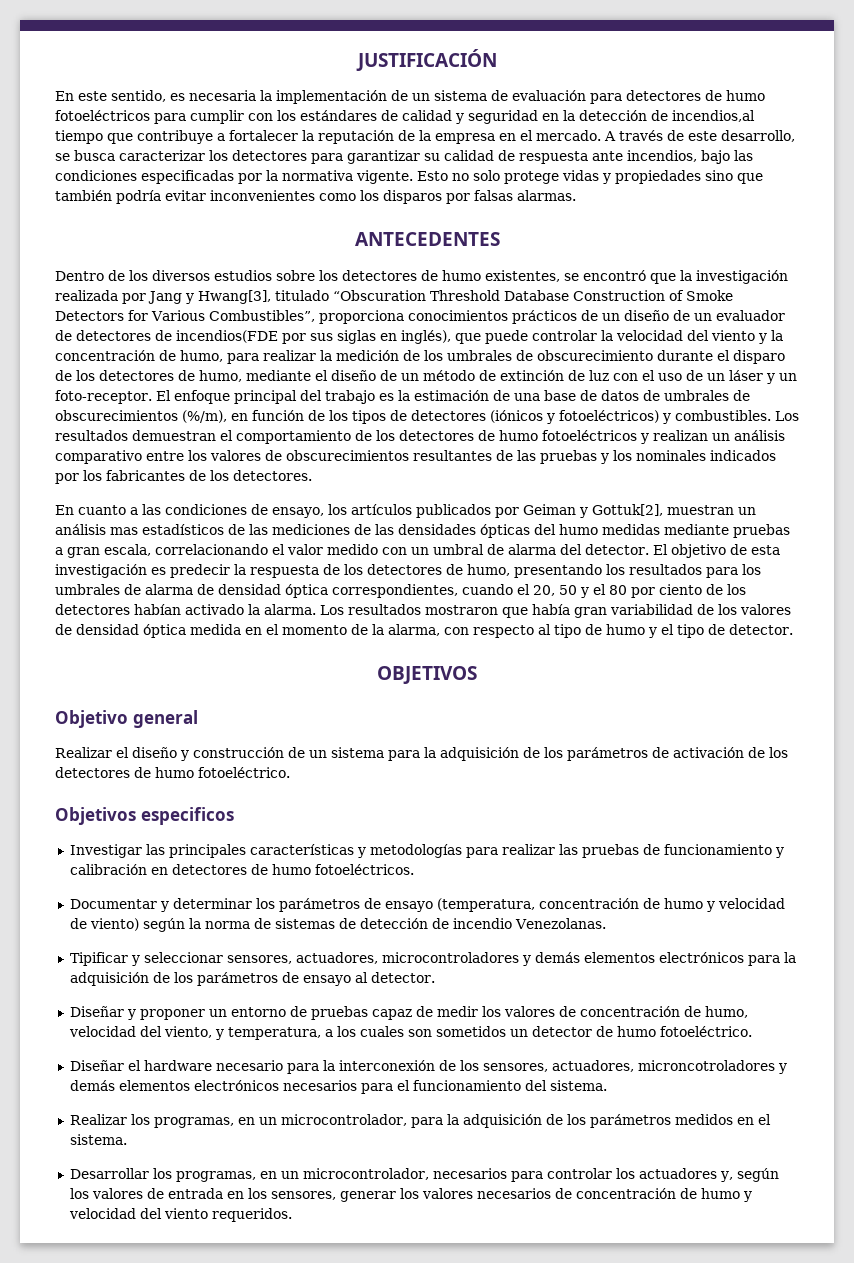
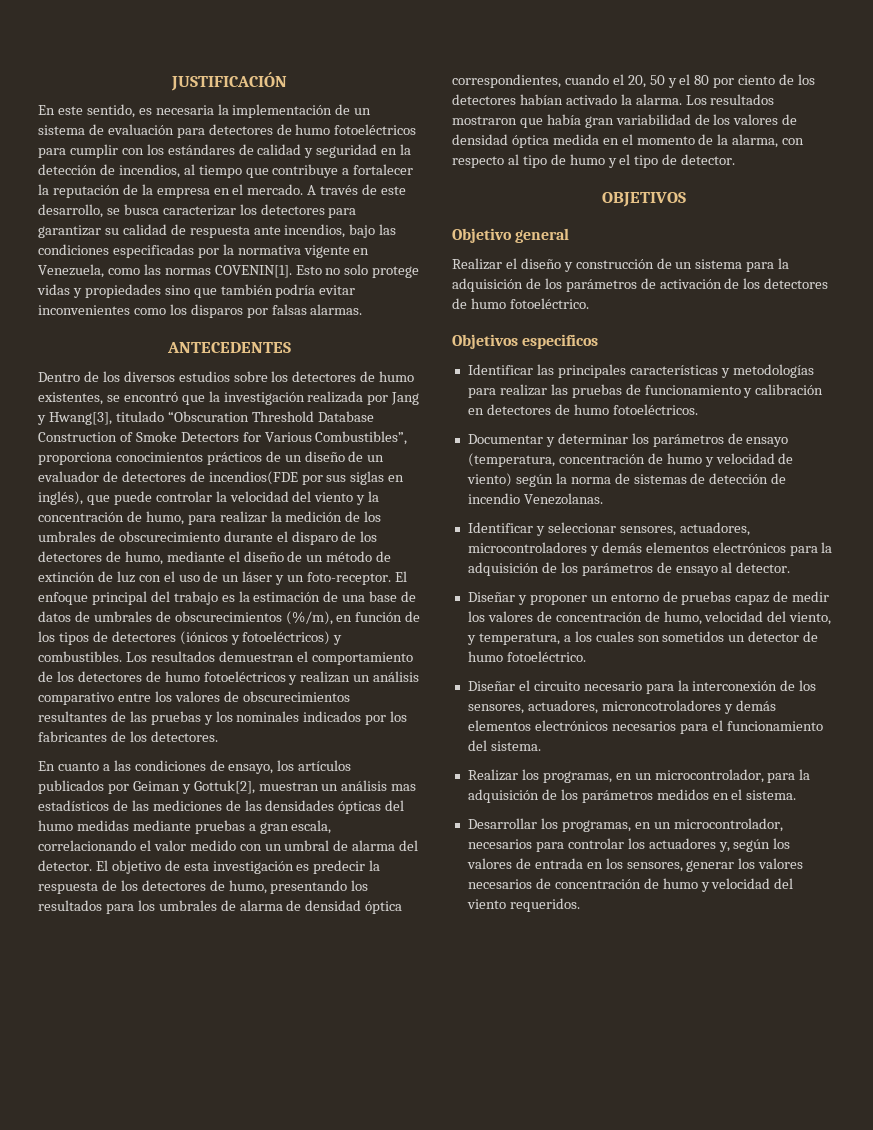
- En este sentido, es necesaria la implementación de un sistema de evaluación para detectores de humo fotoeléctricos para cumplir con los estándares de calidad y seguridad en la detección de incendios,al tiempo que contribuye a fortalecer la reputación de la empresa en el mercado.
+ En este sentido, es necesaria la implementación de un sistema de evaluación para detectores de humo fotoeléctricos para cumplir con los estándares de calidad y seguridad en la detección de incendios, al tiempo que contribuye a fortalecer la reputación de la empresa en el mercado.
- A través de este desarrollo, se busca caracterizar los detectores para garantizar su calidad de respuesta ante incendios, bajo las condiciones especificadas por la normativa vigente.
+ A través de este desarrollo, se busca caracterizar los detectores para garantizar su calidad de respuesta ante incendios, bajo las condiciones especificadas por la normativa vigente en Venezuela, como las normas COVENIN[1].
- Investigar las principales características y metodologías para realizar las pruebas de funcionamiento y calibración en detectores de humo fotoeléctricos.
+ Identificar las principales características y metodologías para realizar las pruebas de funcionamiento y calibración en detectores de humo fotoeléctricos.
- Tipificar y seleccionar sensores, actuadores, microcontroladores y demás elementos electrónicos para la adquisición de los parámetros de ensayo al detector.
+ Identificar y seleccionar sensores, actuadores, microcontroladores y demás elementos electrónicos para la adquisición de los parámetros de ensayo al detector.
- Diseñar el hardware necesario para la interconexión de los sensores, actuadores, microncotroladores y demás elementos electrónicos necesarios para el funcionamiento del sistema.
+ Diseñar el circuito necesario para la interconexión de los sensores, actuadores, microncotroladores y demás elementos electrónicos necesarios para el funcionamiento del sistema.

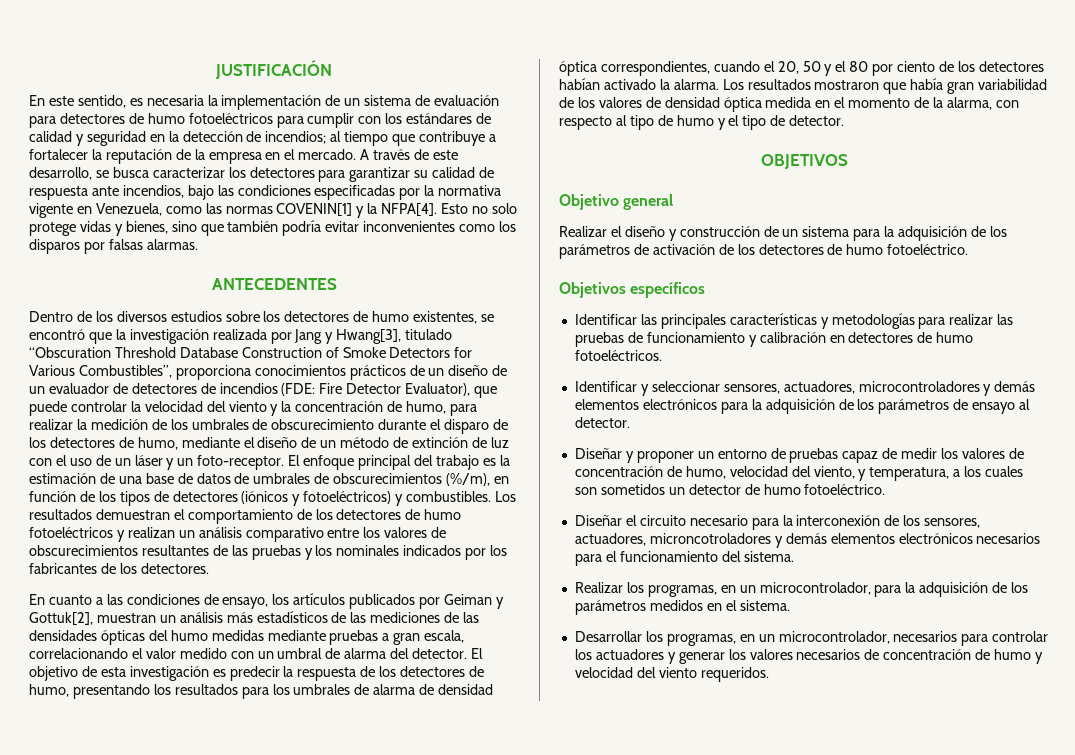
- En este sentido, es necesaria la implementación de un sistema de evaluación para detectores de humo fotoeléctricos para cumplir con los estándares de calidad y seguridad en la detección de incendios, al tiempo que contribuye a fortalecer la reputación de la empresa en el mercado.
+ En este sentido, es necesaria la implementación de un sistema de evaluación para detectores de humo fotoeléctricos para cumplir con los estándares de calidad y seguridad en la detección de incendios; al tiempo que contribuye a fortalecer la reputación de la empresa en el mercado.
- A través de este desarrollo, se busca caracterizar los detectores para garantizar su calidad de respuesta ante incendios, bajo las condiciones especificadas por la normativa vigente en Venezuela, como las normas COVENIN[1].
+ A través de este desarrollo, se busca caracterizar los detectores para garantizar su calidad de respuesta ante incendios, bajo las condiciones especificadas por la normativa vigente en Venezuela, como las normas COVENIN[1] y la NFPA[4].
- Esto no solo protege vidas y propiedades sino que también podría evitar inconvenientes como los disparos por falsas alarmas.
+ Esto no solo protege vidas y bienes, sino que también podría evitar inconvenientes como los disparos por falsas alarmas.
- Dentro de los diversos estudios sobre los detectores de humo existentes, se encontró que la investigación realizada por Jang y Hwang[3], titulado “Obscuration Threshold Database Construction of Smoke Detectors for Various Combustibles”, proporciona conocimientos prácticos de un diseño de un evaluador de detectores de incendios(FDE por sus siglas en inglés), que puede controlar la velocidad del viento y la concentración de humo, para realizar la medición de los umbrales de obscurecimiento durante el disparo de los detectores de humo, mediante el diseño de un método de extinción de luz con el uso de un láser y un foto-receptor.
+ Dentro de los diversos estudios sobre los detectores de humo existentes, se encontró que la investigación realizada por Jang y Hwang[3], titulado “Obscuration Threshold Database Construction of Smoke Detectors for Various Combustibles”, proporciona conocimientos prácticos de un diseño de un evaluador de detectores de incendios (FDE: Fire Detector Evaluator), que puede controlar la velocidad del viento y la concentración de humo, para realizar la medición de los umbrales de obscurecimiento durante el disparo de los detectores de humo, mediante el diseño de un método de extinción de luz con el uso de un láser y un foto-receptor.
- En cuanto a las condiciones de ensayo, los artículos publicados por Geiman y Gottuk[2], muestran un análisis mas estadísticos de las mediciones de las densidades ópticas del humo medidas mediante pruebas a gran escala, correlacionando el valor medido con un umbral de alarma del detector.
+ En cuanto a las condiciones de ensayo, los artículos publicados por Geiman y Gottuk[2], muestran un análisis más estadísticos de las mediciones de las densidades ópticas del humo medidas mediante pruebas a gran escala, correlacionando el valor medido con un umbral de alarma del detector.
- Objetivos especificos
+ Objetivos específicos
- Documentar y determinar los parámetros de ensayo (temperatura, concentración de humo y velocidad de viento) según la norma de sistemas de detección de incendio Venezolanas.
- Desarrollar los programas, en un microcontrolador, necesarios para controlar los actuadores y, según los valores de entrada en los sensores, generar los valores necesarios de concentración de humo y velocidad del viento requeridos.
+ Desarrollar los programas, en un microcontrolador, necesarios para controlar los actuadores y generar los valores necesarios de concentración de humo y velocidad del viento requeridos.

